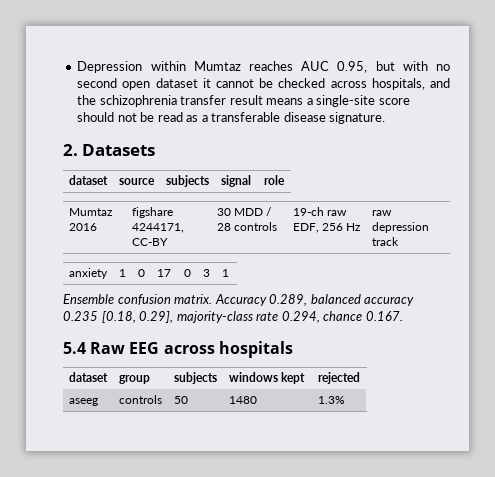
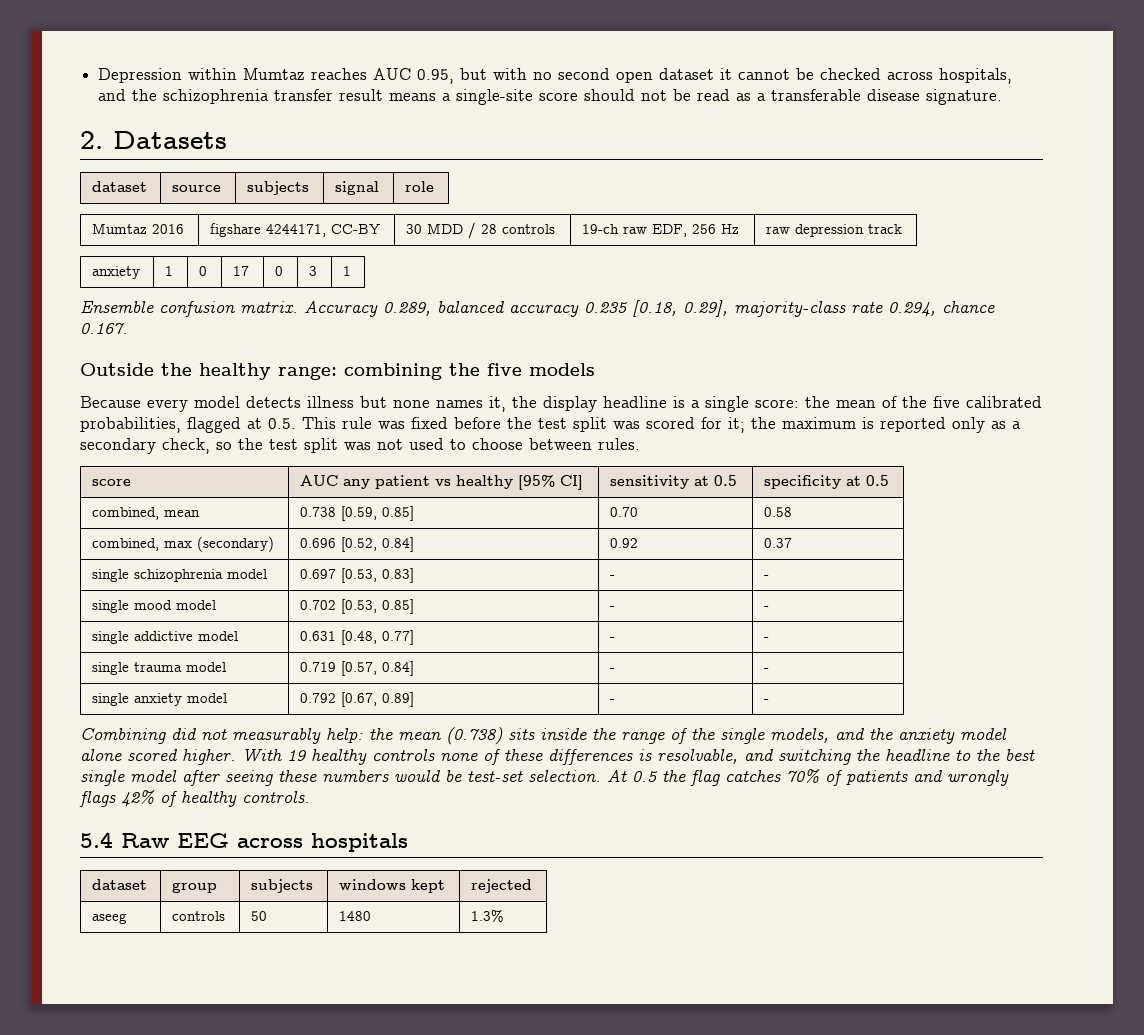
+ Outside the healthy range: combining the five models
+ Because every model detects illness but none names it, the display headline is a single score: the mean of the five calibrated probabilities, flagged at 0.5. This rule was fixed before the test split was scored for it; the maximum is reported only as a secondary check, so the test split was not used to choose between rules.
+ score | AUC any patient vs healthy [95% CI] | sensitivity at 0.5 | specificity at 0.5
+ combined, mean | 0.738 [0.59, 0.85] | 0.70 | 0.58
+ combined, max (secondary) | 0.696 [0.52, 0.84] | 0.92 | 0.37
+ single schizophrenia model | 0.697 [0.53, 0.83] | - | -
+ single mood model | 0.702 [0.53, 0.85] | - | -
+ single addictive model | 0.631 [0.48, 0.77] | - | -
+ single trauma model | 0.719 [0.57, 0.84] | - | -
+ single anxiety model | 0.792 [0.67, 0.89] | - | -
+ Combining did not measurably help: the mean (0.738) sits inside the range of the single models, and the anxiety model alone scored higher. With 19 healthy controls none of these differences is resolvable, and switching the headline to the best single model after seeing these numbers would be test-set selection. At 0.5 the flag catches 70% of patients and wrongly flags 42% of healthy controls.

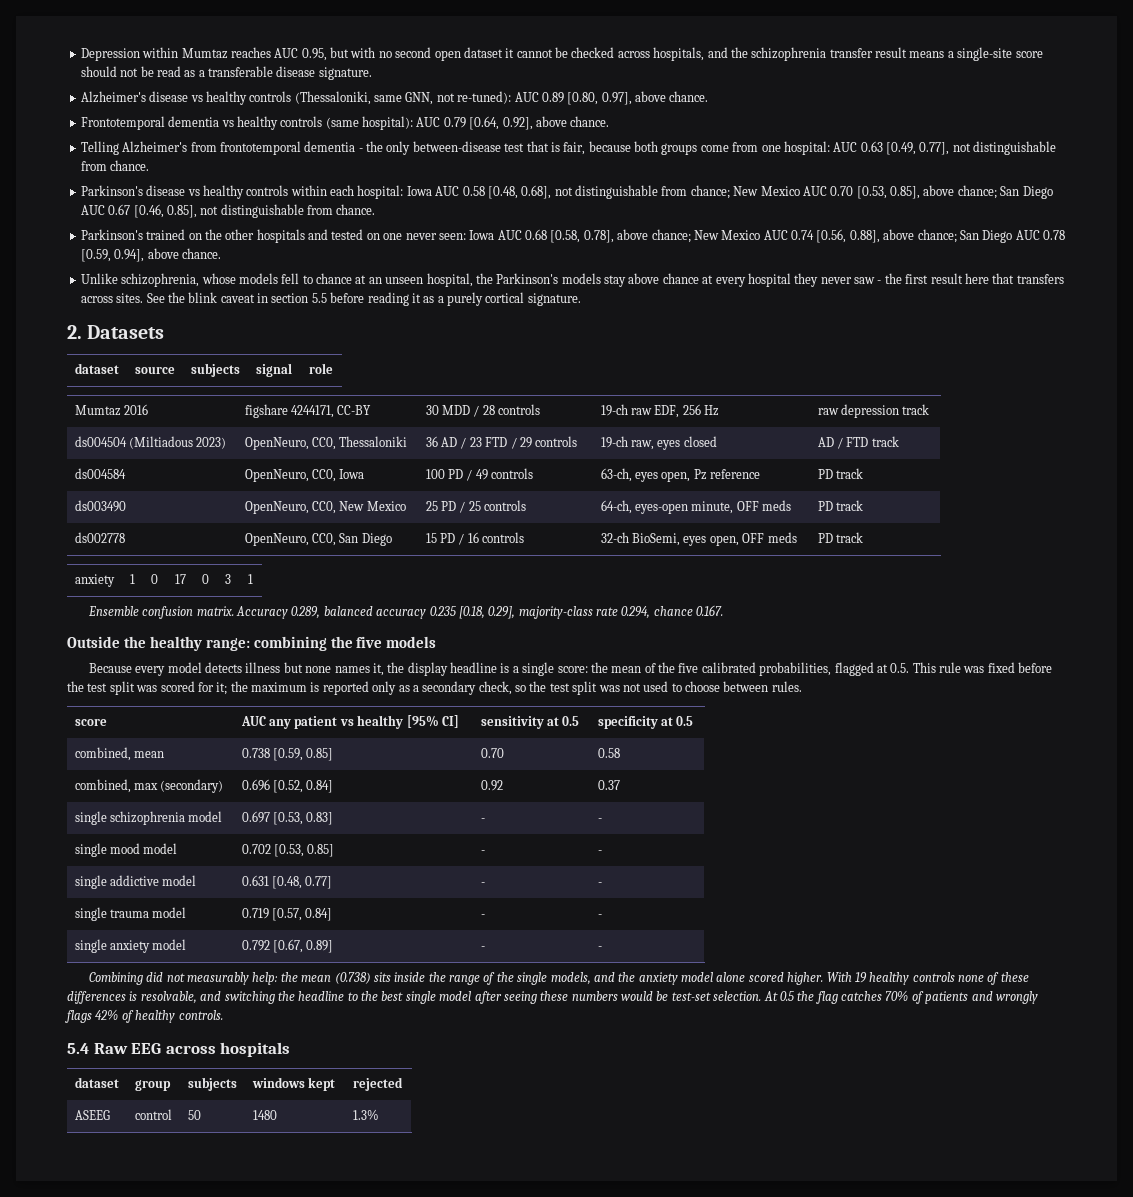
+ Alzheimer's disease vs healthy controls (Thessaloniki, same GNN, not re-tuned): AUC 0.89 [0.80, 0.97], above chance.
+ Frontotemporal dementia vs healthy controls (same hospital): AUC 0.79 [0.64, 0.92], above chance.
+ Telling Alzheimer's from frontotemporal dementia - the only between-disease test that is fair, because both groups come from one hospital: AUC 0.63 [0.49, 0.77], not distinguishable from chance.
+ Parkinson's disease vs healthy controls within each hospital: Iowa AUC 0.58 [0.48, 0.68], not distinguishable from chance; New Mexico AUC 0.70 [0.53, 0.85], above chance; San Diego AUC 0.67 [0.46, 0.85], not distinguishable from chance.
+ Parkinson's trained on the other hospitals and tested on one never seen: Iowa AUC 0.68 [0.58, 0.78], above chance; New Mexico AUC 0.74 [0.56, 0.88], above chance; San Diego AUC 0.78 [0.59, 0.94], above chance.
+ Unlike schizophrenia, whose models fell to chance at an unseen hospital, the Parkinson's models stay above chance at every hospital they never saw - the first result here that transfers across sites. See the blink caveat in section 5.5 before reading it as a purely cortical signature.
+ ds004504 (Miltiadous 2023) | OpenNeuro, CC0, Thessaloniki | 36 AD / 23 FTD / 29 controls | 19-ch raw, eyes closed | AD / FTD track
+ ds004584 | OpenNeuro, CC0, Iowa | 100 PD / 49 controls | 63-ch, eyes open, Pz reference | PD track
+ ds003490 | OpenNeuro, CC0, New Mexico | 25 PD / 25 controls | 64-ch, eyes-open minute, OFF meds | PD track
+ ds002778 | OpenNeuro, CC0, San Diego | 15 PD / 16 controls | 32-ch BioSemi, eyes open, OFF meds | PD track
- aseeg | controls | 50 | 1480 | 1.3%
+ ASEEG | control | 50 | 1480 | 1.3%

